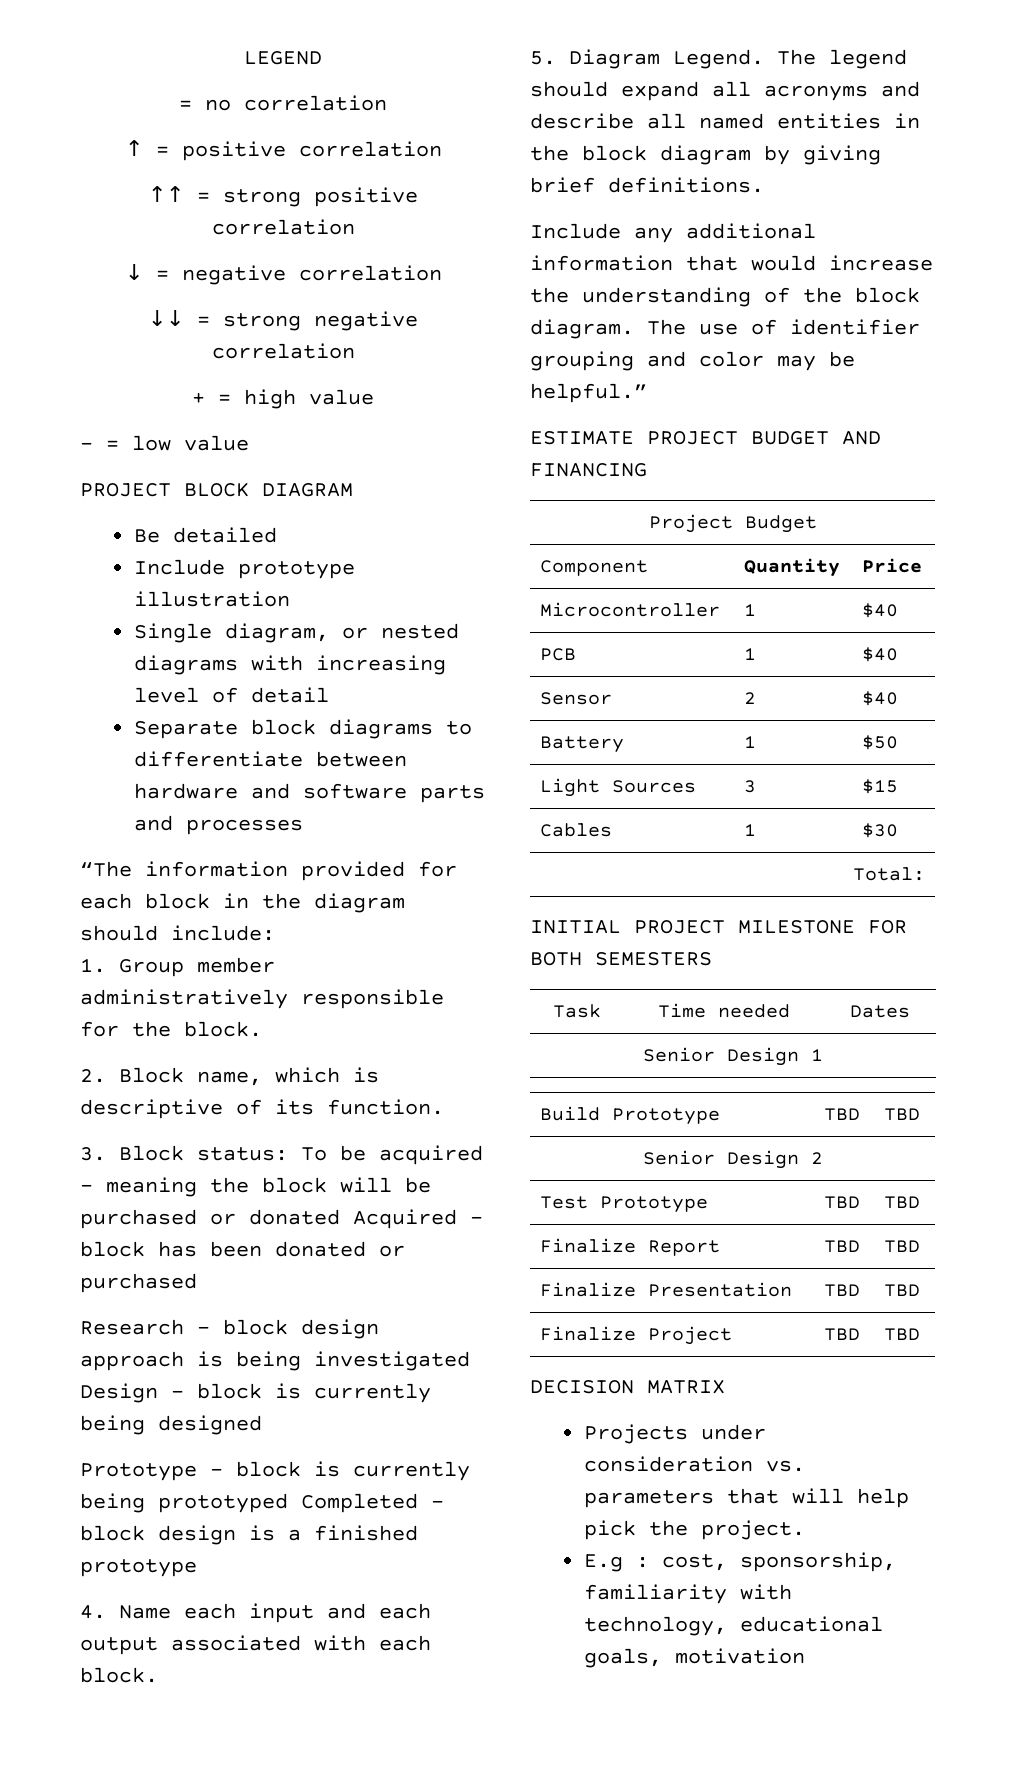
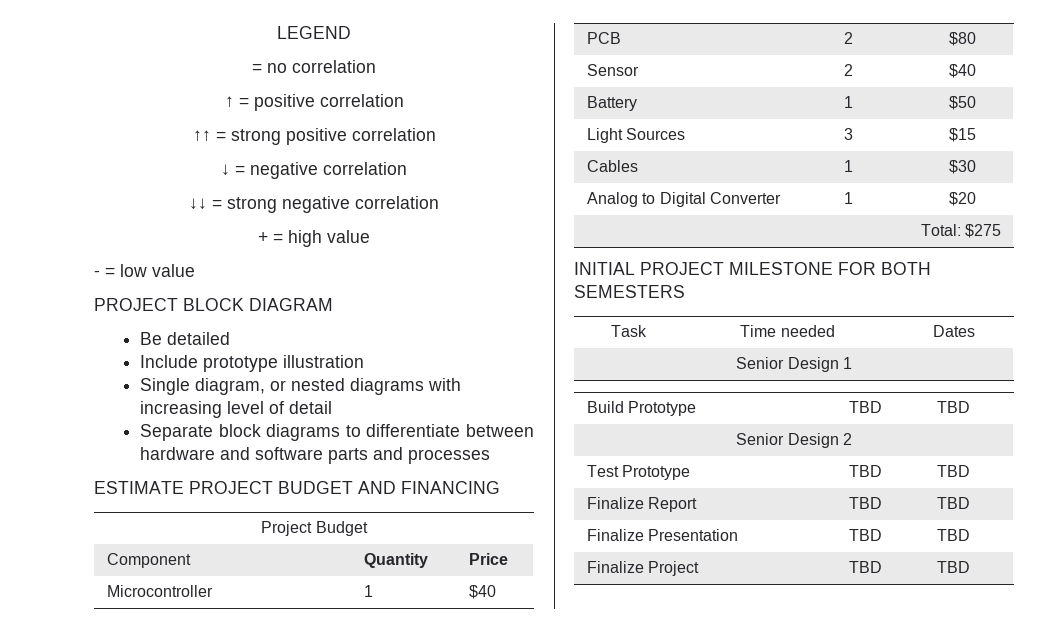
- “The information provided for each block in the diagram should include:
- 1. Group member administratively responsible for the block.
- 2. Block name, which is descriptive of its function.
- 3. Block status: To be acquired - meaning the block will be purchased or donated Acquired - block has been donated or purchased
- Research - block design approach is being investigated Design - block is currently being designed
- Prototype - block is currently being prototyped Completed - block design is a finished prototype
- 4. Name each input and each output associated with each block.
- 5. Diagram Legend. The legend should expand all acronyms and describe all named entities in the block diagram by giving brief definitions.
- Include any additional information that would increase the understanding of the block diagram. The use of identifier grouping and color may be helpful.”
- PCB | 1 | $40
+ PCB | 2 | $80
+ Analog to Digital Converter | 1 | $20
- Total:
+ Total: $275
- DECISION MATRIX
- Projects under consideration vs. parameters that will help pick the project.
- E.g : cost, sponsorship, familiarity with technology, educational goals, motivation

